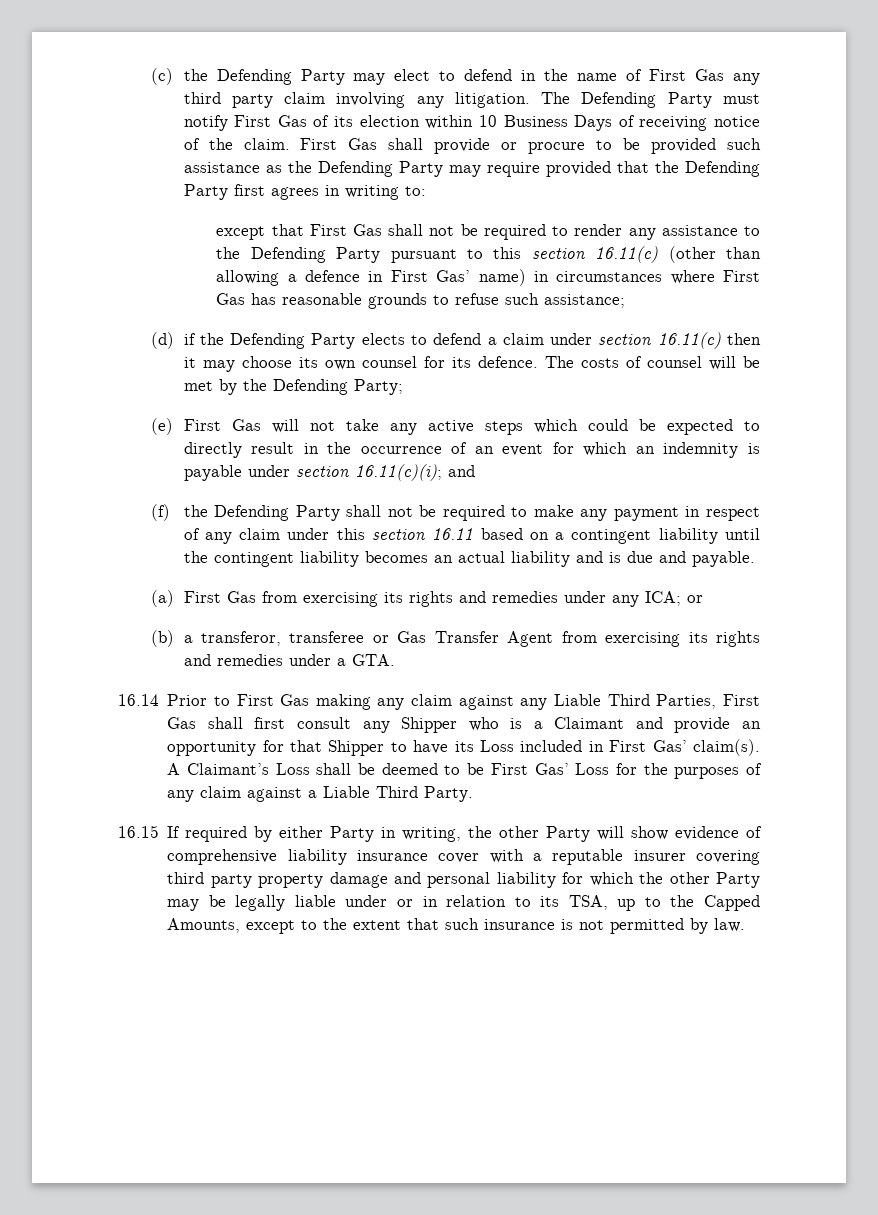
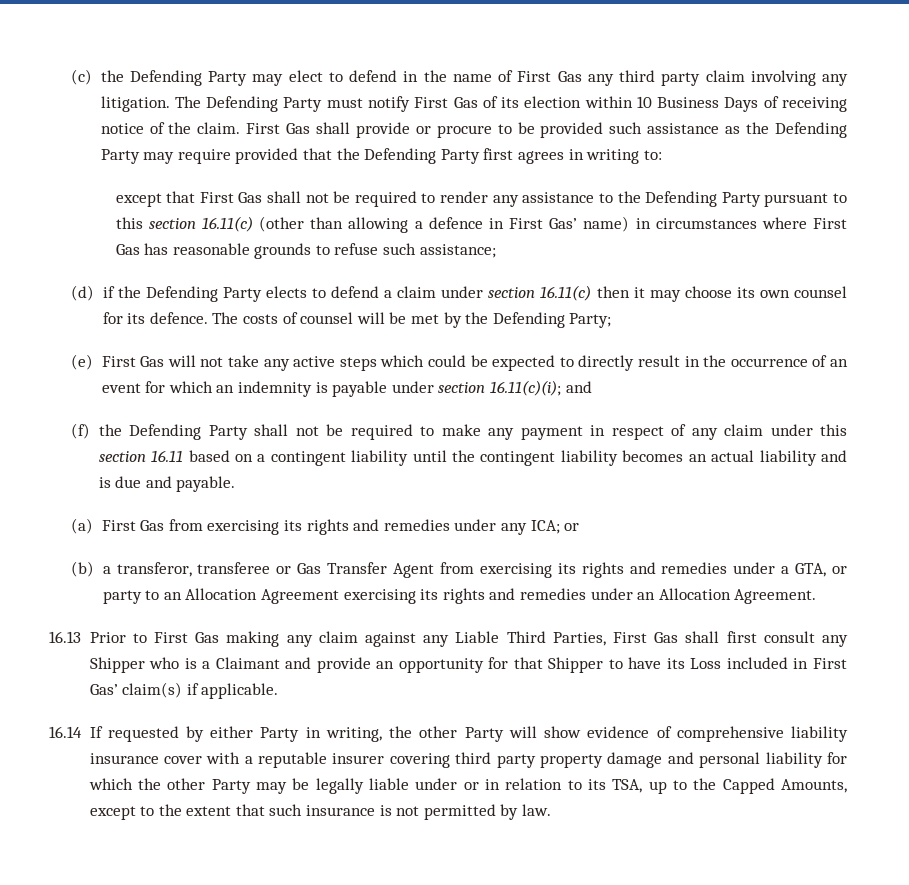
- (b) a transferor, transferee or Gas Transfer Agent from exercising its rights and remedies under a GTA.
- 16.14 Prior to First Gas making any claim against any Liable Third Parties, First Gas shall first consult any Shipper who is a Claimant and provide an opportunity for that Shipper to have its Loss included in First Gas’ claim(s). A Claimant’s Loss shall be deemed to be First Gas’ Loss for the purposes of any claim against a Liable Third Party.
- 16.15 If required by either Party in writing, the other Party will show evidence of comprehensive liability insurance cover with a reputable insurer covering third party property damage and personal liability for which the other Party may be legally liable under or in relation to its TSA, up to the Capped Amounts, except to the extent that such insurance is not permitted by law.
+ (b) a transferor, transferee or Gas Transfer Agent from exercising its rights and remedies under a GTA, or party to an Allocation Agreement exercising its rights and remedies under an Allocation Agreement.
+ 16.13 Prior to First Gas making any claim against any Liable Third Parties, First Gas shall first consult any Shipper who is a Claimant and provide an opportunity for that Shipper to have its Loss included in First Gas’ claim(s) if applicable.
+ 16.14 If requested by either Party in writing, the other Party will show evidence of comprehensive liability insurance cover with a reputable insurer covering third party property damage and personal liability for which the other Party may be legally liable under or in relation to its TSA, up to the Capped Amounts, except to the extent that such insurance is not permitted by law.

